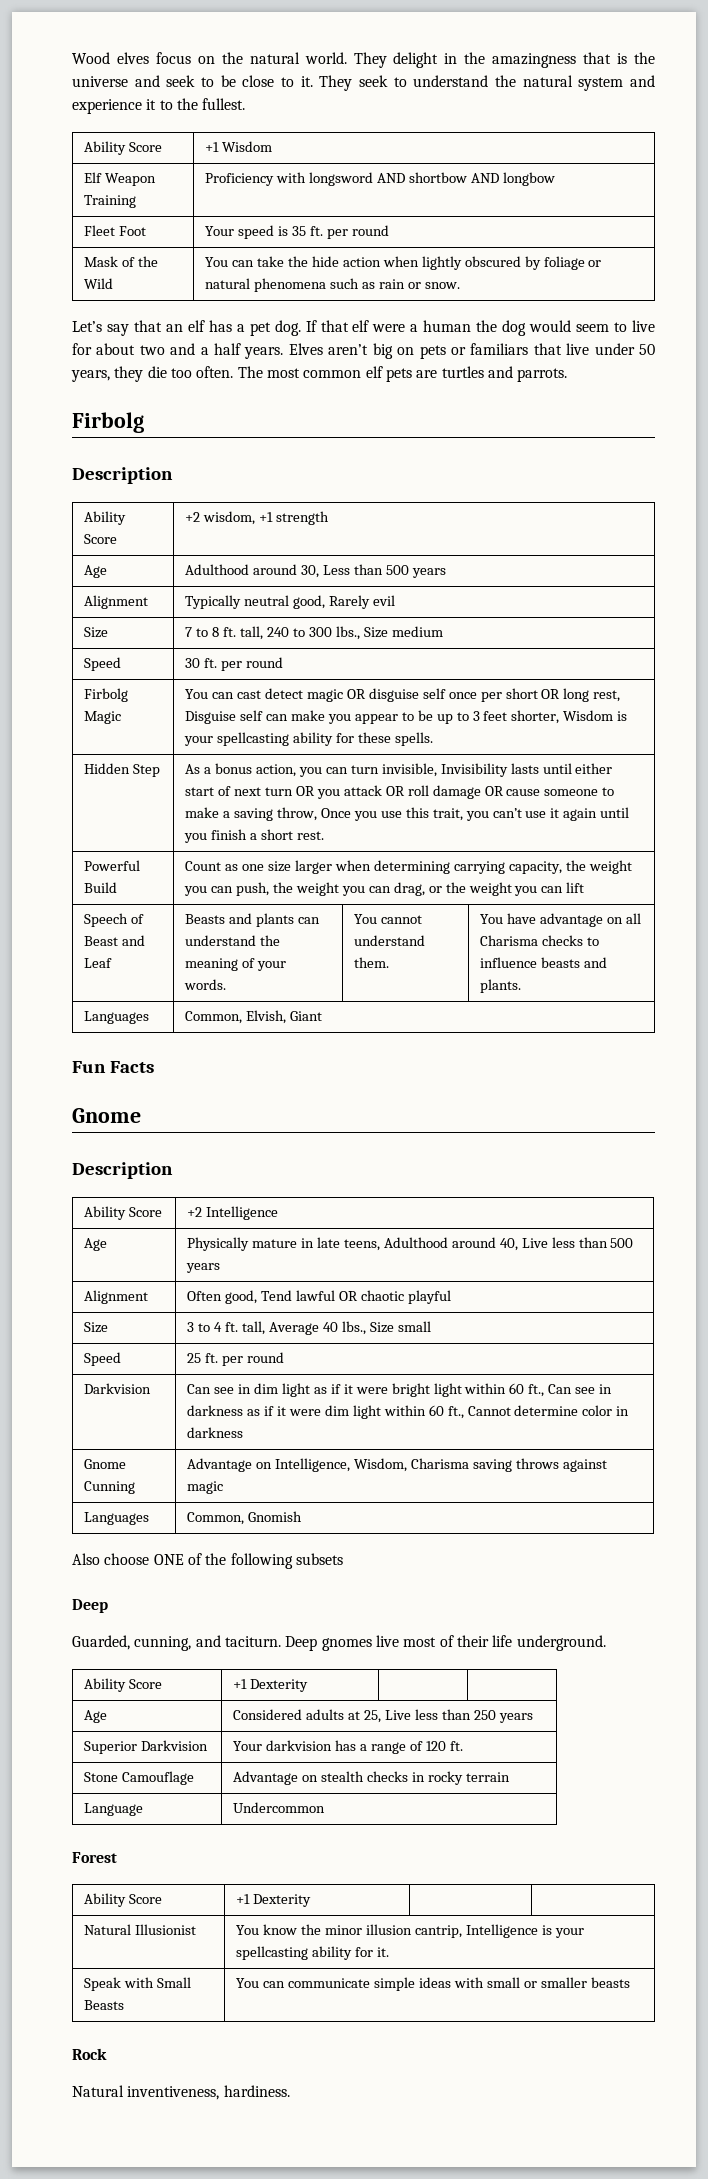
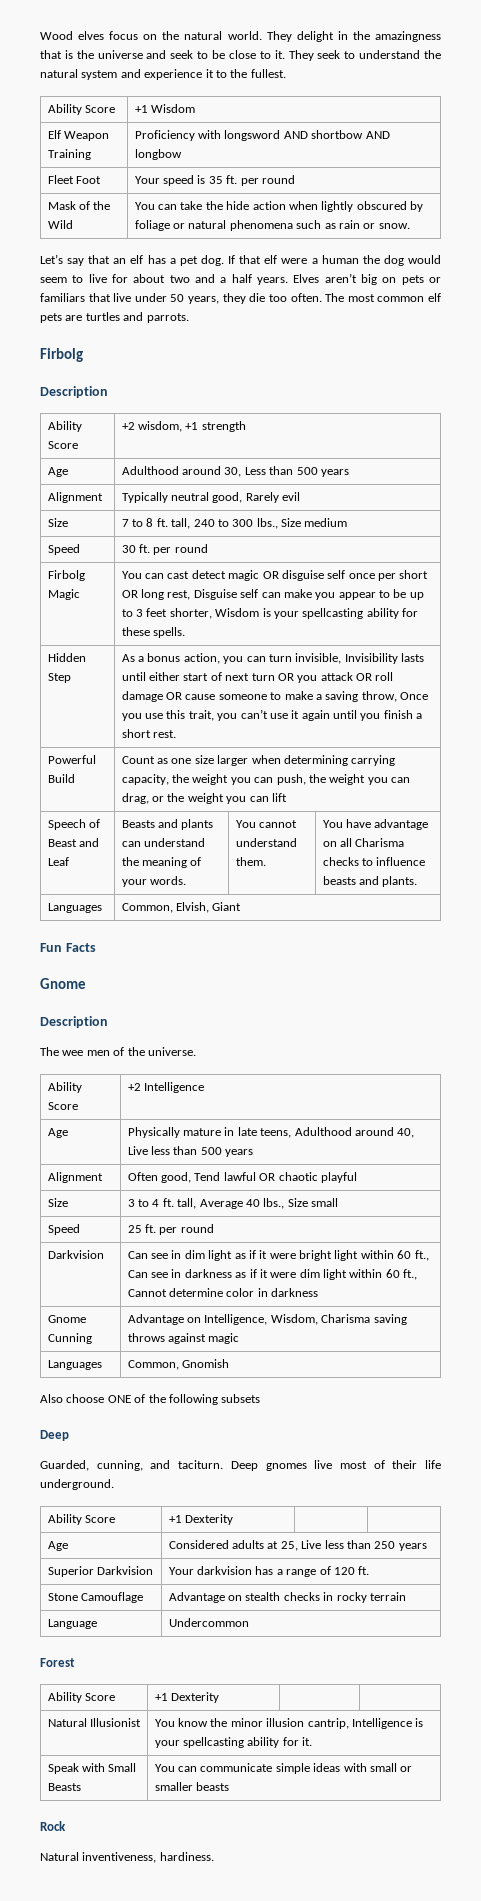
+ The wee men of the universe.

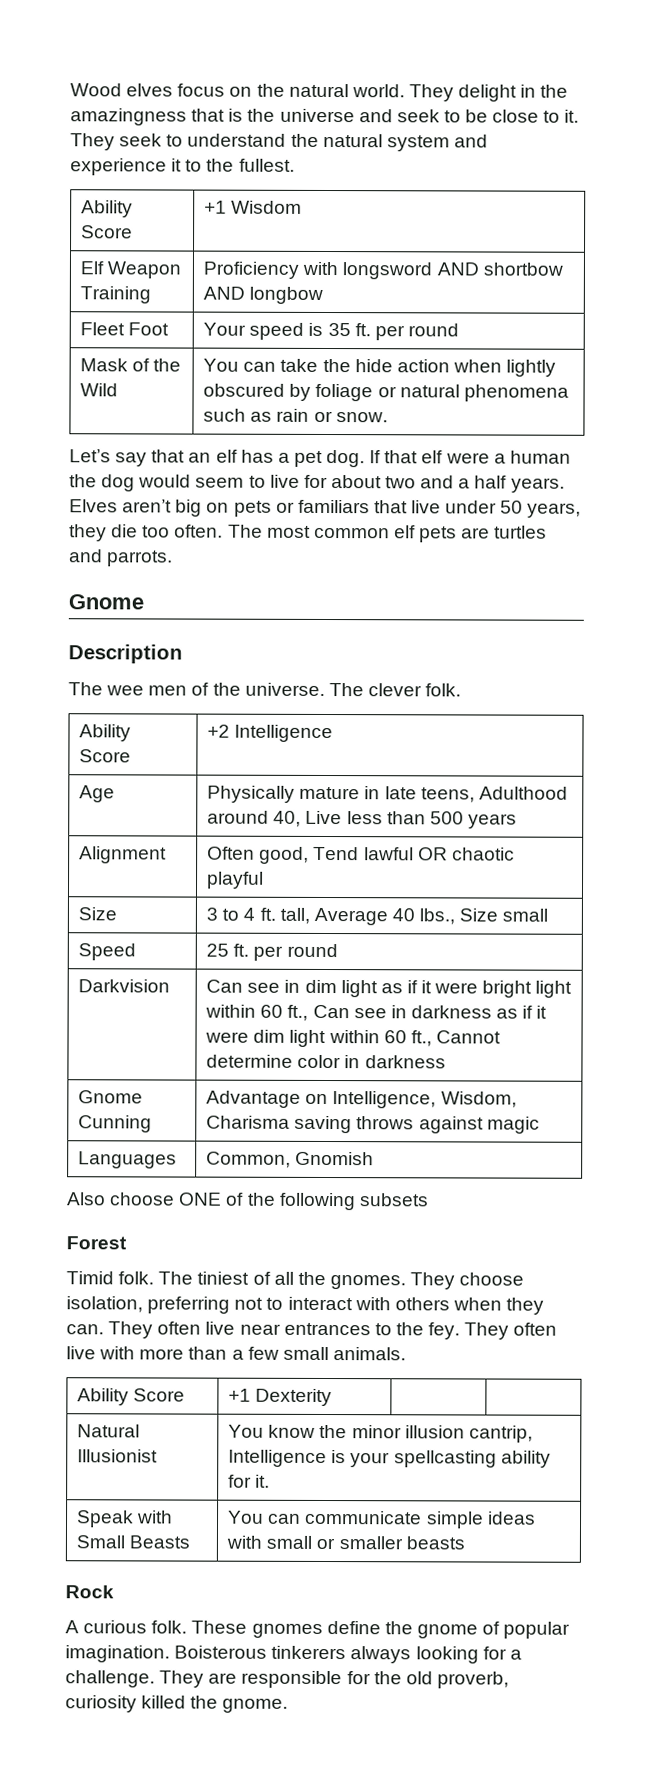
  The most common elf pets are turtles and parrots.
- Firbolg
- Description
- Ability Score | +2 wisdom, +1 strength
- Age | Adulthood around 30, Less than 500 years
- Alignment | Typically neutral good, Rarely evil
- Size | 7 to 8 ft. tall, 240 to 300 lbs., Size medium
- Speed | 30 ft. per round
- Firbolg Magic | You can cast detect magic OR disguise self once per short OR long rest, Disguise self can make you appear to be up to 3 feet shorter, Wisdom is your spellcasting ability for these spells.
- Hidden Step | As a bonus action, you can turn invisible, Invisibility lasts until either start of next turn OR you attack OR roll damage OR cause someone to make a saving throw, Once you use this trait, you can’t use it again until you finish a short rest.
- Powerful Build | Count as one size larger when determining carrying capacity, the weight you can push, the weight you can drag, or the weight you can lift
- Speech of Beast and Leaf | Beasts and plants can understand the meaning of your words. | You cannot understand them. | You have advantage on all Charisma checks to influence beasts and plants.
- Languages | Common, Elvish, Giant
- Fun Facts
+ The clever folk.
  Also choose ONE of the following subsets
- Deep
- Guarded, cunning, and taciturn. Deep gnomes live most of their life underground.
- Ability Score | +1 Dexterity | |
- Age | Considered adults at 25, Live less than 250 years
- Superior Darkvision | Your darkvision has a range of 120 ft.
- Stone Camouflage | Advantage on stealth checks in rocky terrain
- Language | Undercommon
  Forest
+ Timid folk. The tiniest of all the gnomes. They choose isolation, preferring not to interact with others when they can. They often live near entrances to the fey. They often live with more than a few small animals.
- Natural inventiveness, hardiness.
+ A curious folk. These gnomes define the gnome of popular imagination. Boisterous tinkerers always looking for a challenge. They are responsible for the old proverb, curiosity killed the gnome.

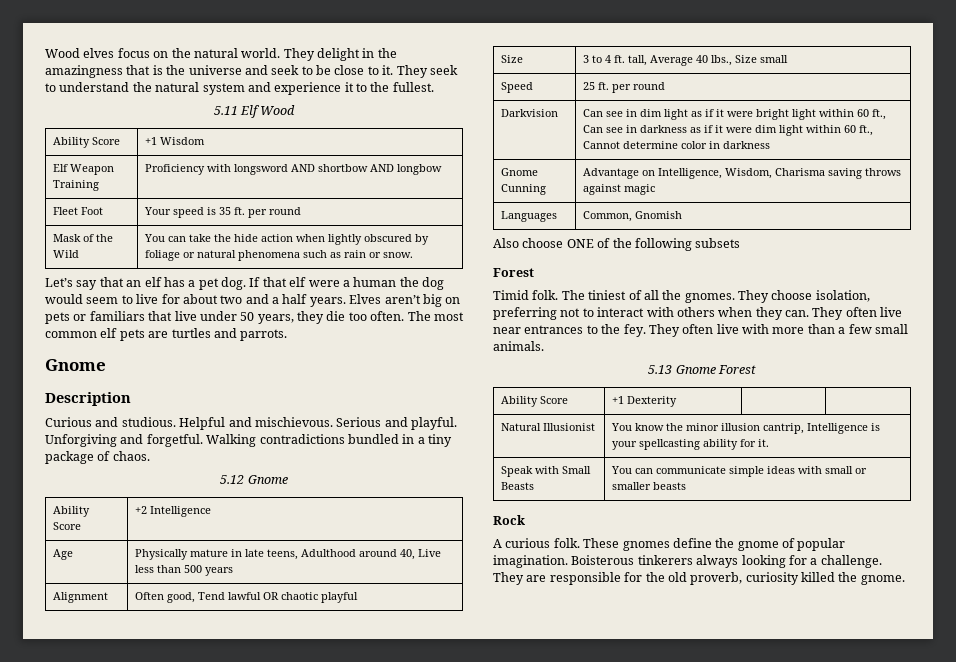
+ 5.11 Elf Wood
- The wee men of the universe. The clever folk.
+ Curious and studious. Helpful and mischievous. Serious and playful. Unforgiving and forgetful. Walking contradictions bundled in a tiny package of chaos.
+ 5.12 Gnome
+ 5.13 Gnome Forest

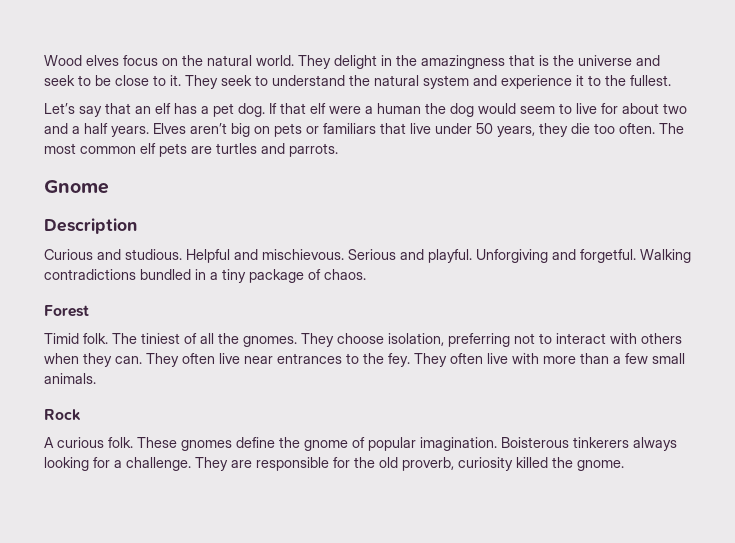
- 5.11 Elf Wood
- Ability Score | +1 Wisdom
- Elf Weapon Training | Proficiency with longsword AND shortbow AND longbow
- Fleet Foot | Your speed is 35 ft. per round
- Mask of the Wild | You can take the hide action when lightly obscured by foliage or natural phenomena such as rain or snow.
- 5.12 Gnome
- Ability Score | +2 Intelligence
- Age | Physically mature in late teens, Adulthood around 40, Live less than 500 years
- Alignment | Often good, Tend lawful OR chaotic playful
- Size | 3 to 4 ft. tall, Average 40 lbs., Size small
- Speed | 25 ft. per round
- Darkvision | Can see in dim light as if it were bright light within 60 ft., Can see in darkness as if it were dim light within 60 ft., Cannot determine color in darkness
- Gnome Cunning | Advantage on Intelligence, Wisdom, Charisma saving throws against magic
- Languages | Common, Gnomish
- Also choose ONE of the following subsets
- 5.13 Gnome Forest
- Ability Score | +1 Dexterity | |
- Natural Illusionist | You know the minor illusion cantrip, Intelligence is your spellcasting ability for it.
- Speak with Small Beasts | You can communicate simple ideas with small or smaller beasts

